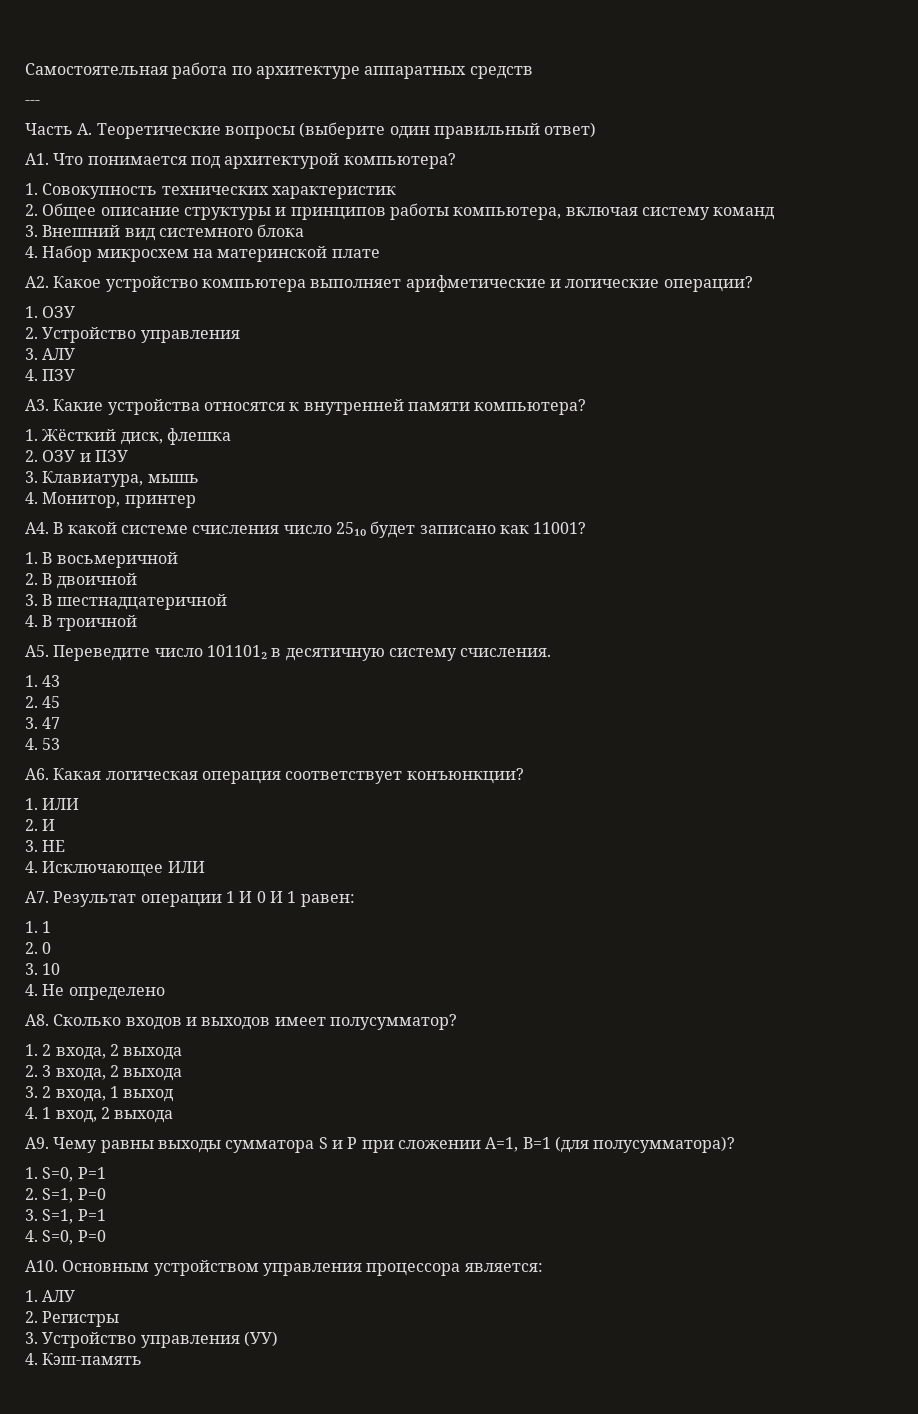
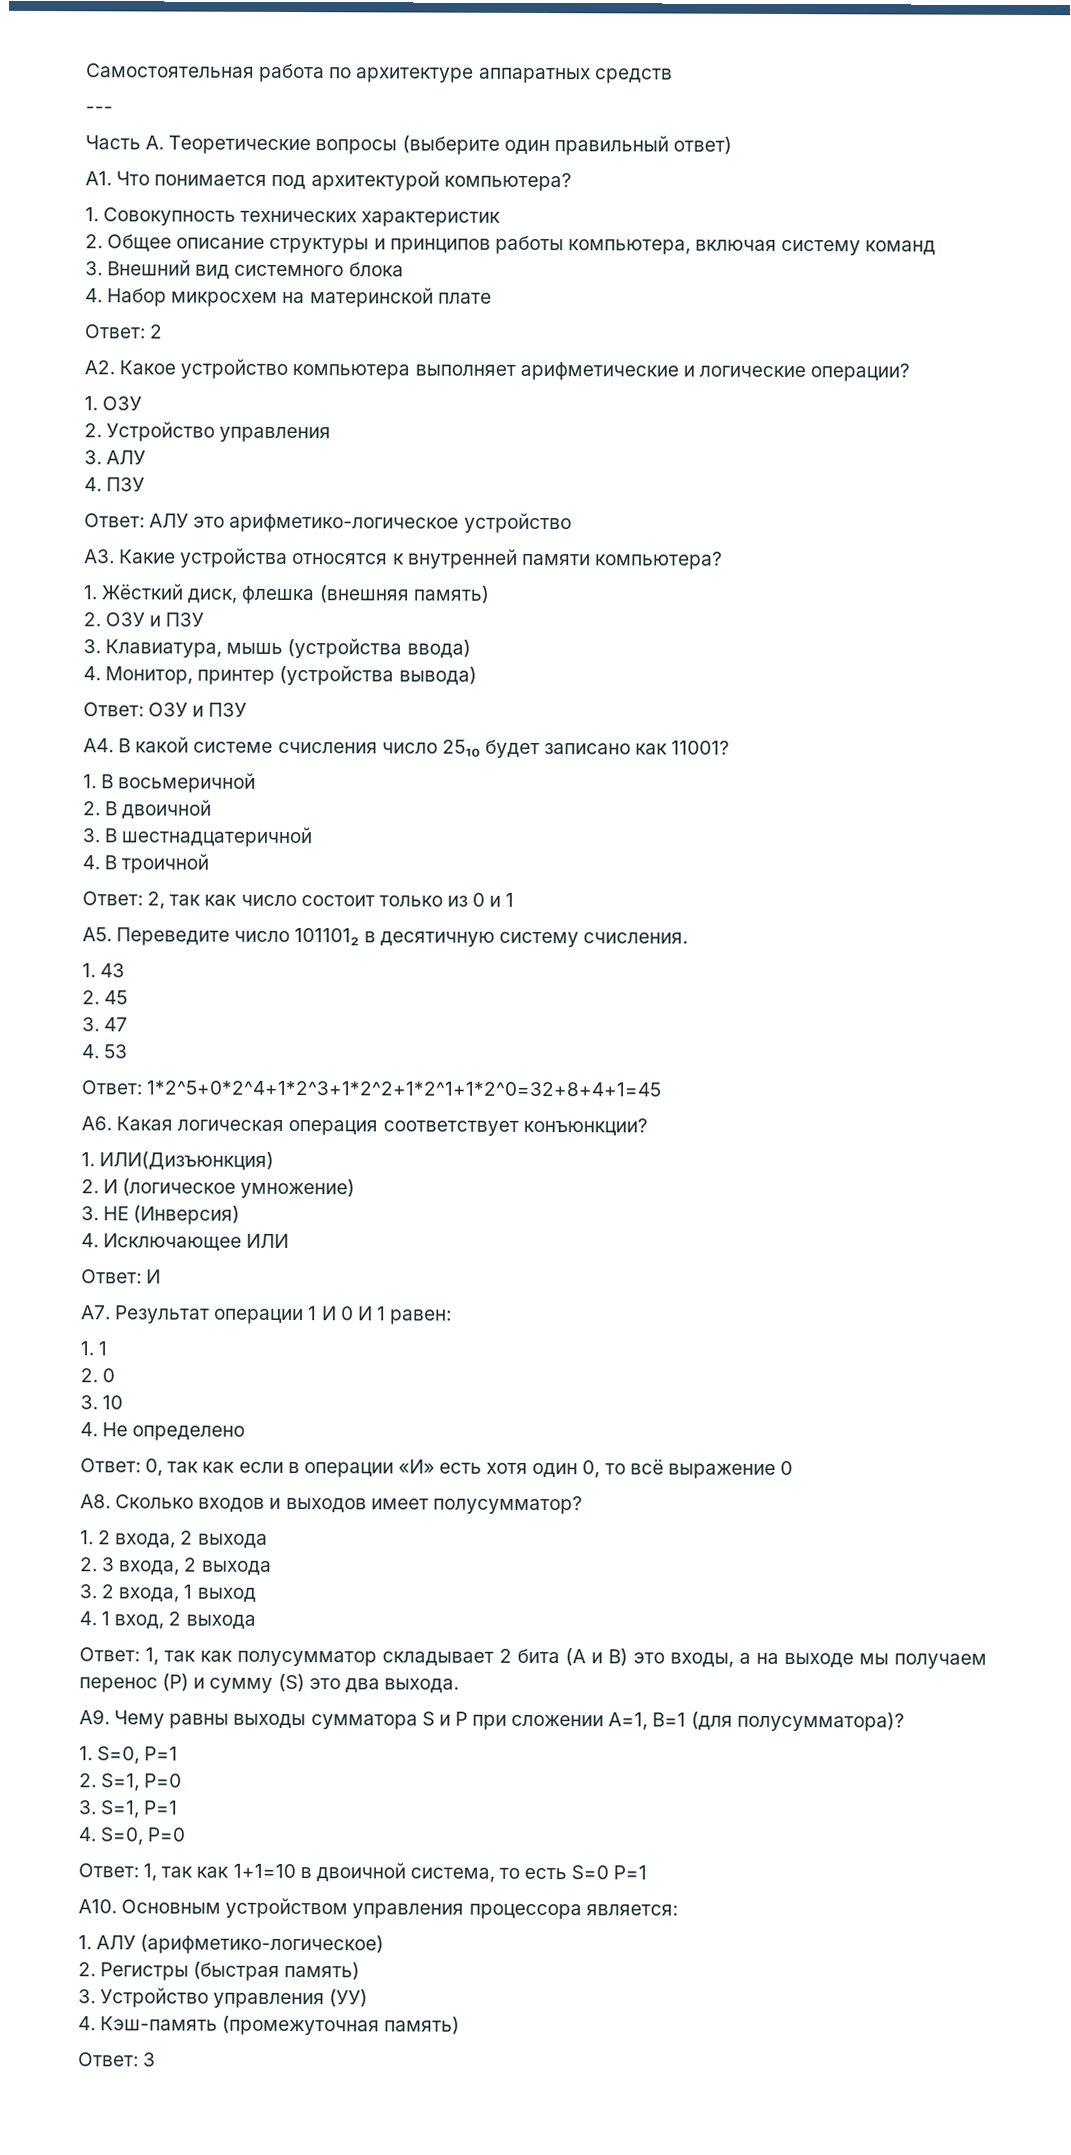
+ Ответ: 2
+ Ответ: АЛУ это арифметико-логическое устройство
- 1. Жёсткий диск, флешка
+ 1. Жёсткий диск, флешка (внешняя память)
- 3. Клавиатура, мышь
+ 3. Клавиатура, мышь (устройства ввода)
- 4. Монитор, принтер
+ 4. Монитор, принтер (устройства вывода)
+ Ответ: ОЗУ и ПЗУ
+ Ответ: 2, так как число состоит только из 0 и 1
+ Ответ: 1*2^5+0*2^4+1*2^3+1*2^2+1*2^1+1*2^0=32+8+4+1=45
- 1. ИЛИ
+ 1. ИЛИ(Дизъюнкция)
- 2. И
+ 2. И (логическое умножение)
- 3. НЕ
+ 3. НЕ (Инверсия)
+ Ответ: И
+ Ответ: 0, так как если в операции «И» есть хотя один 0, то всё выражение 0
+ Ответ: 1, так как полусумматор складывает 2 бита (A и B) это входы, а на выходе мы получаем перенос (P) и сумму (S) это два выхода.
+ Ответ: 1, так как 1+1=10 в двоичной система, то есть S=0 P=1
- 1. АЛУ
+ 1. АЛУ (арифметико-логическое)
- 2. Регистры
+ 2. Регистры (быстрая память)
- 4. Кэш-память
+ 4. Кэш-память (промежуточная память)
+ Ответ: 3

